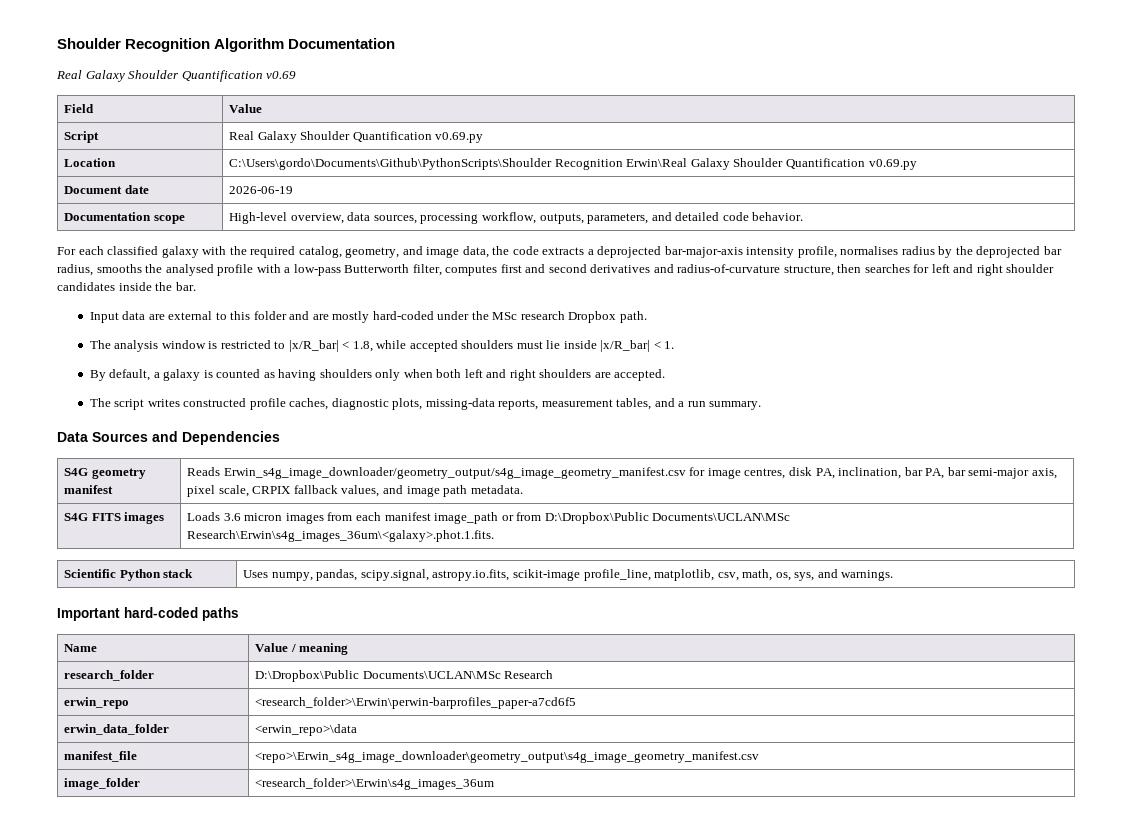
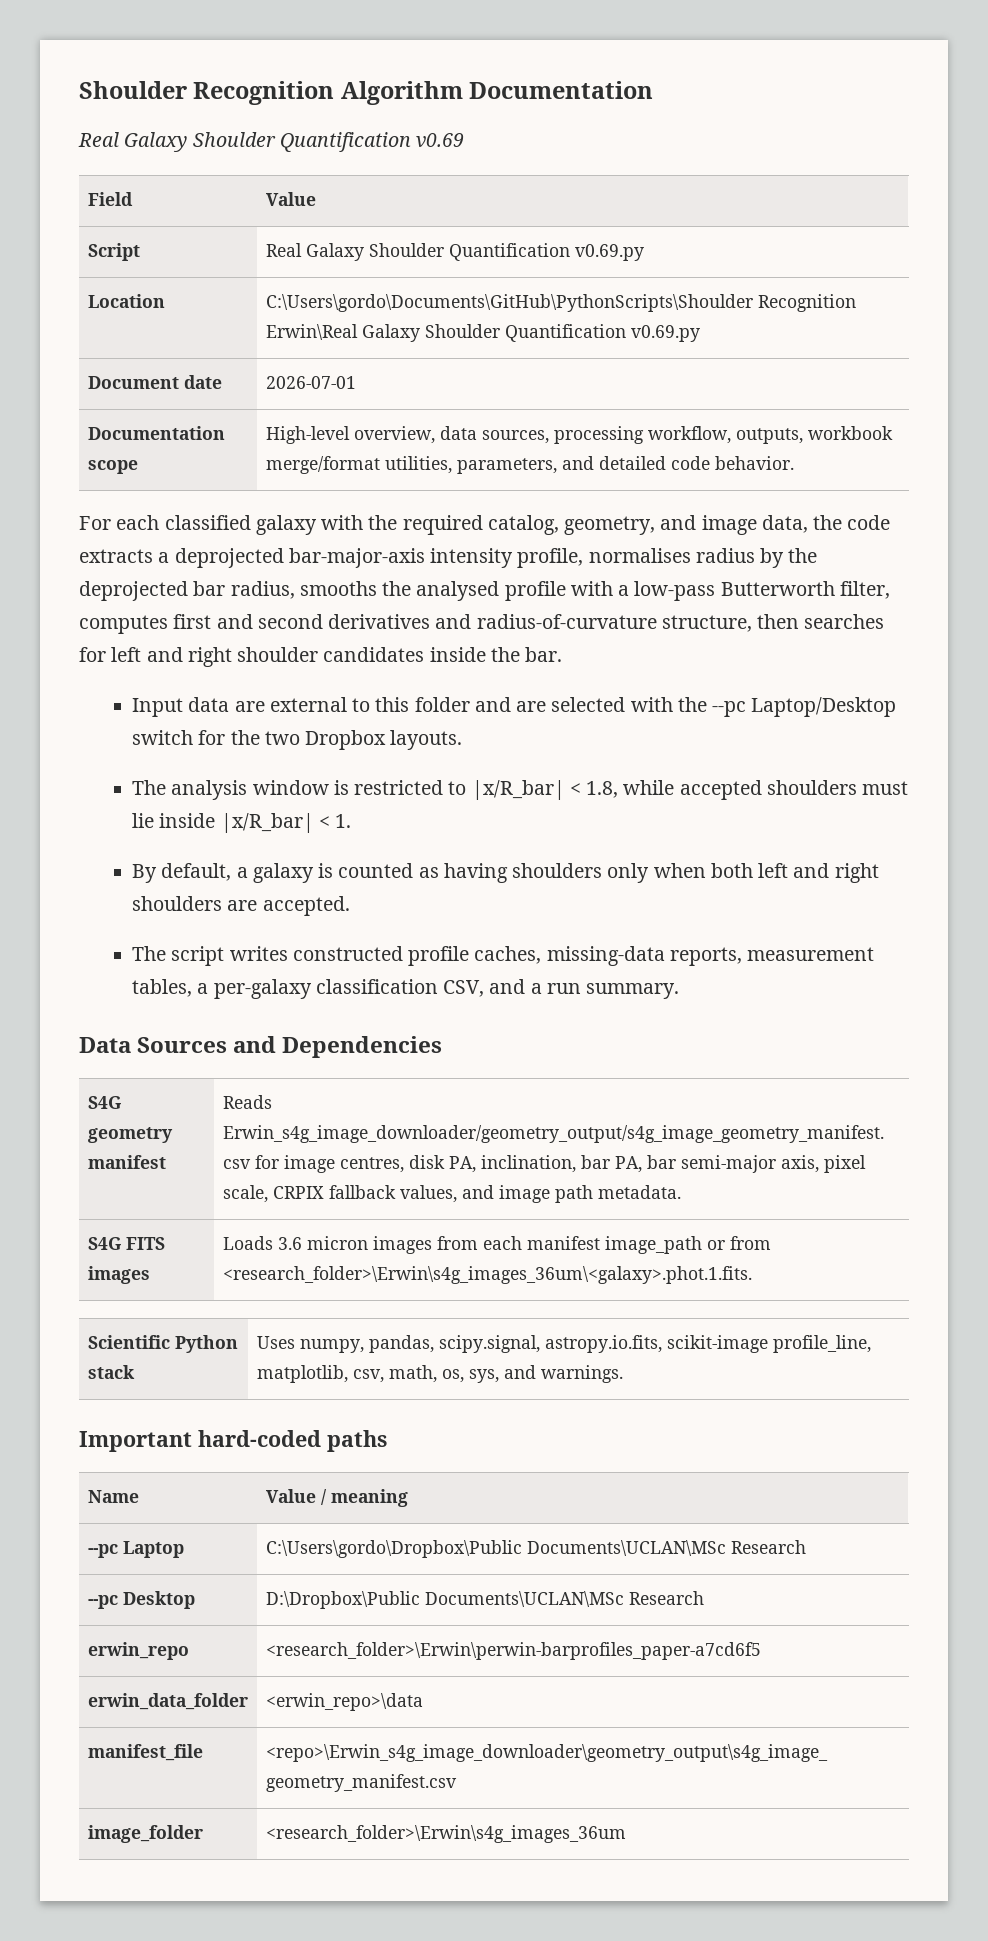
- Location | C:\Users\gordo\Documents\Github\PythonScripts\Shoulder Recognition Erwin\Real Galaxy Shoulder Quantification v0.69.py
+ Location | C:\Users\gordo\Documents\GitHub\PythonScripts\Shoulder Recognition Erwin\Real Galaxy Shoulder Quantification v0.69.py
- Document date | 2026-06-19
+ Document date | 2026-07-01
- Documentation scope | High-level overview, data sources, processing workflow, outputs, parameters, and detailed code behavior.
+ Documentation scope | High-level overview, data sources, processing workflow, outputs, workbook merge/format utilities, parameters, and detailed code behavior.
- Input data are external to this folder and are mostly hard-coded under the MSc research Dropbox path.
+ Input data are external to this folder and are selected with the --pc Laptop/Desktop switch for the two Dropbox layouts.
- The script writes constructed profile caches, diagnostic plots, missing-data reports, measurement tables, and a run summary.
+ The script writes constructed profile caches, missing-data reports, measurement tables, a per-galaxy classification CSV, and a run summary.
- S4G FITS images | Loads 3.6 micron images from each manifest image_path or from D:\Dropbox\Public Documents\UCLAN\MSc Research\Erwin\s4g_images_36um\<galaxy>.phot.1.fits.
+ S4G FITS images | Loads 3.6 micron images from each manifest image_path or from <research_folder>\Erwin\s4g_images_36um\<galaxy>.phot.1.fits.
- research_folder | D:\Dropbox\Public Documents\UCLAN\MSc Research
+ --pc Laptop | C:\Users\gordo\Dropbox\Public Documents\UCLAN\MSc Research
+ --pc Desktop | D:\Dropbox\Public Documents\UCLAN\MSc Research

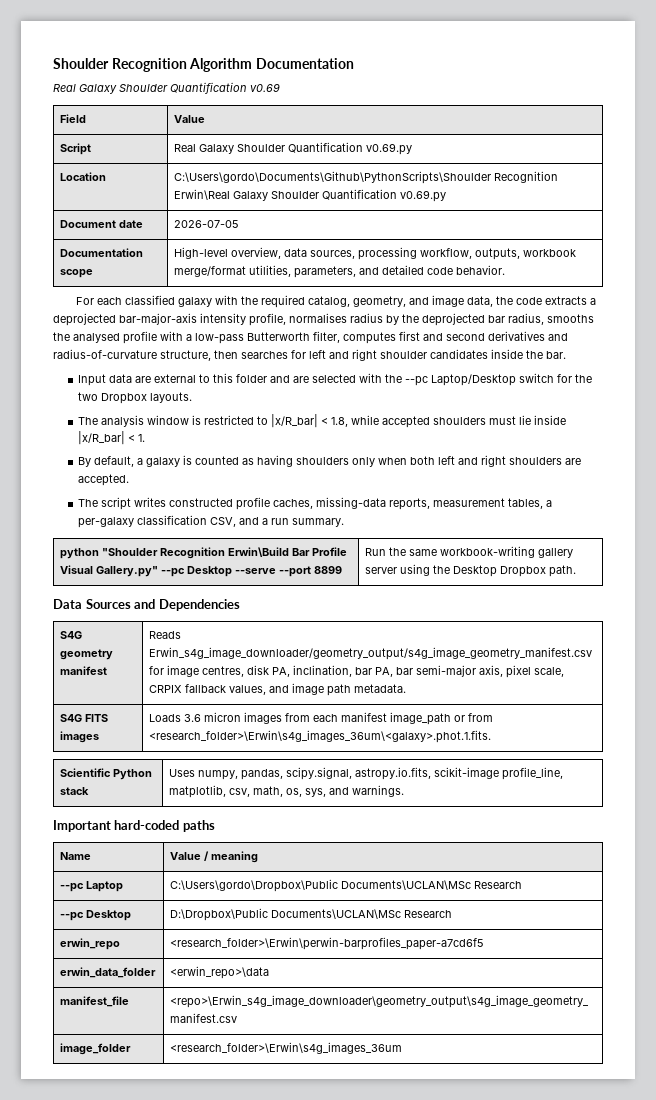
- Location | C:\Users\gordo\Documents\GitHub\PythonScripts\Shoulder Recognition Erwin\Real Galaxy Shoulder Quantification v0.69.py
+ Location | C:\Users\gordo\Documents\Github\PythonScripts\Shoulder Recognition Erwin\Real Galaxy Shoulder Quantification v0.69.py
- Document date | 2026-07-01
+ Document date | 2026-07-05
+ python "Shoulder Recognition Erwin\Build Bar Profile Visual Gallery.py" --pc Desktop --serve --port 8899 | Run the same workbook-writing gallery server using the Desktop Dropbox path.

